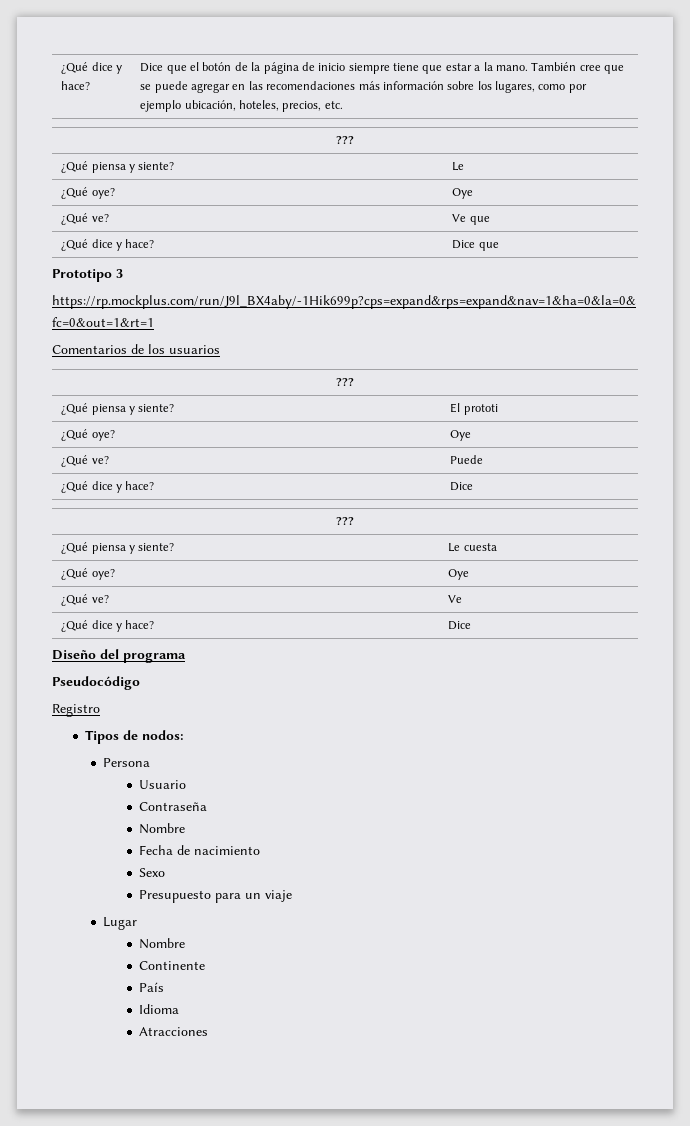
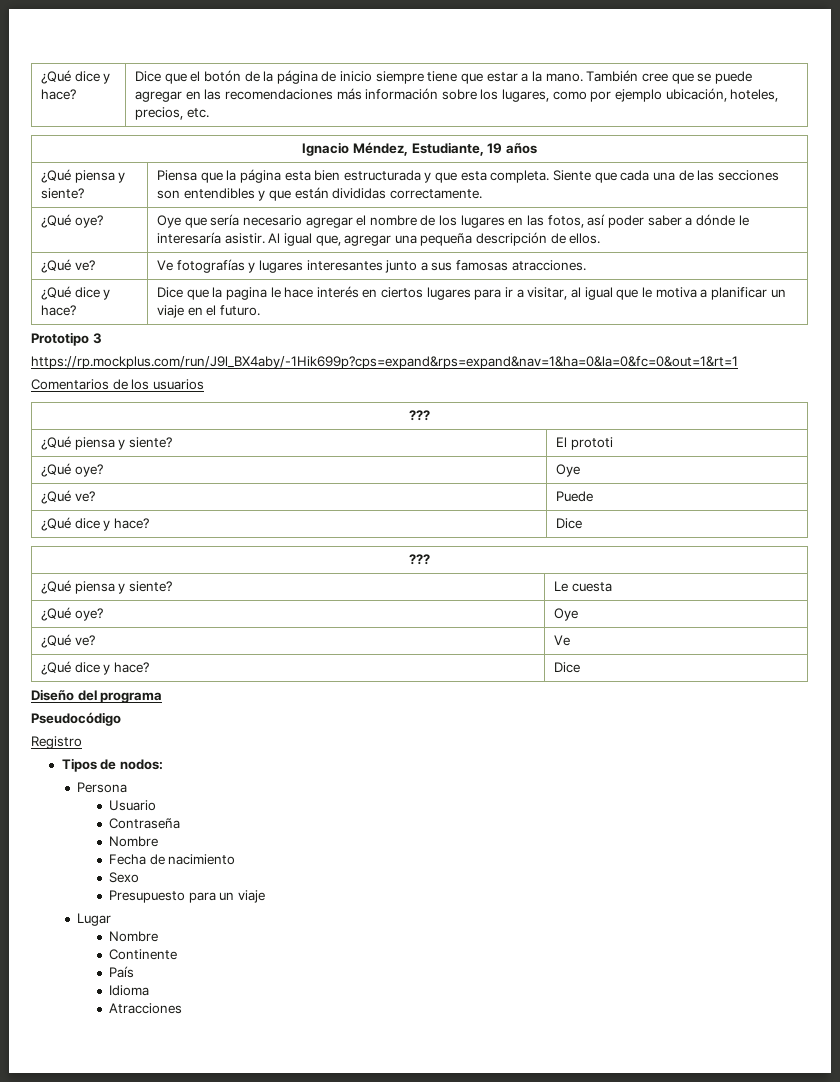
  También cree que se puede agregar en las recomendaciones más información sobre los lugares, como por ejemplo ubicación, hoteles, precios, etc.
- ???
- ¿Qué piensa y siente? | Le
- ¿Qué oye? | Oye
- ¿Qué ve? | Ve que
- ¿Qué dice y hace? | Dice que
+ Ignacio Méndez, Estudiante, 19 años
+ ¿Qué piensa y siente? | Piensa que la página esta bien estructurada y que esta completa. Siente que cada una de las secciones son entendibles y que están divididas correctamente.
+ ¿Qué oye? | Oye que sería necesario agregar el nombre de los lugares en las fotos, así poder saber a dónde le interesaría asistir. Al igual que, agregar una pequeña descripción de ellos.
+ ¿Qué ve? | Ve fotografías y lugares interesantes junto a sus famosas atracciones.
+ ¿Qué dice y hace? | Dice que la pagina le hace interés en ciertos lugares para ir a visitar, al igual que le motiva a planificar un viaje en el futuro.

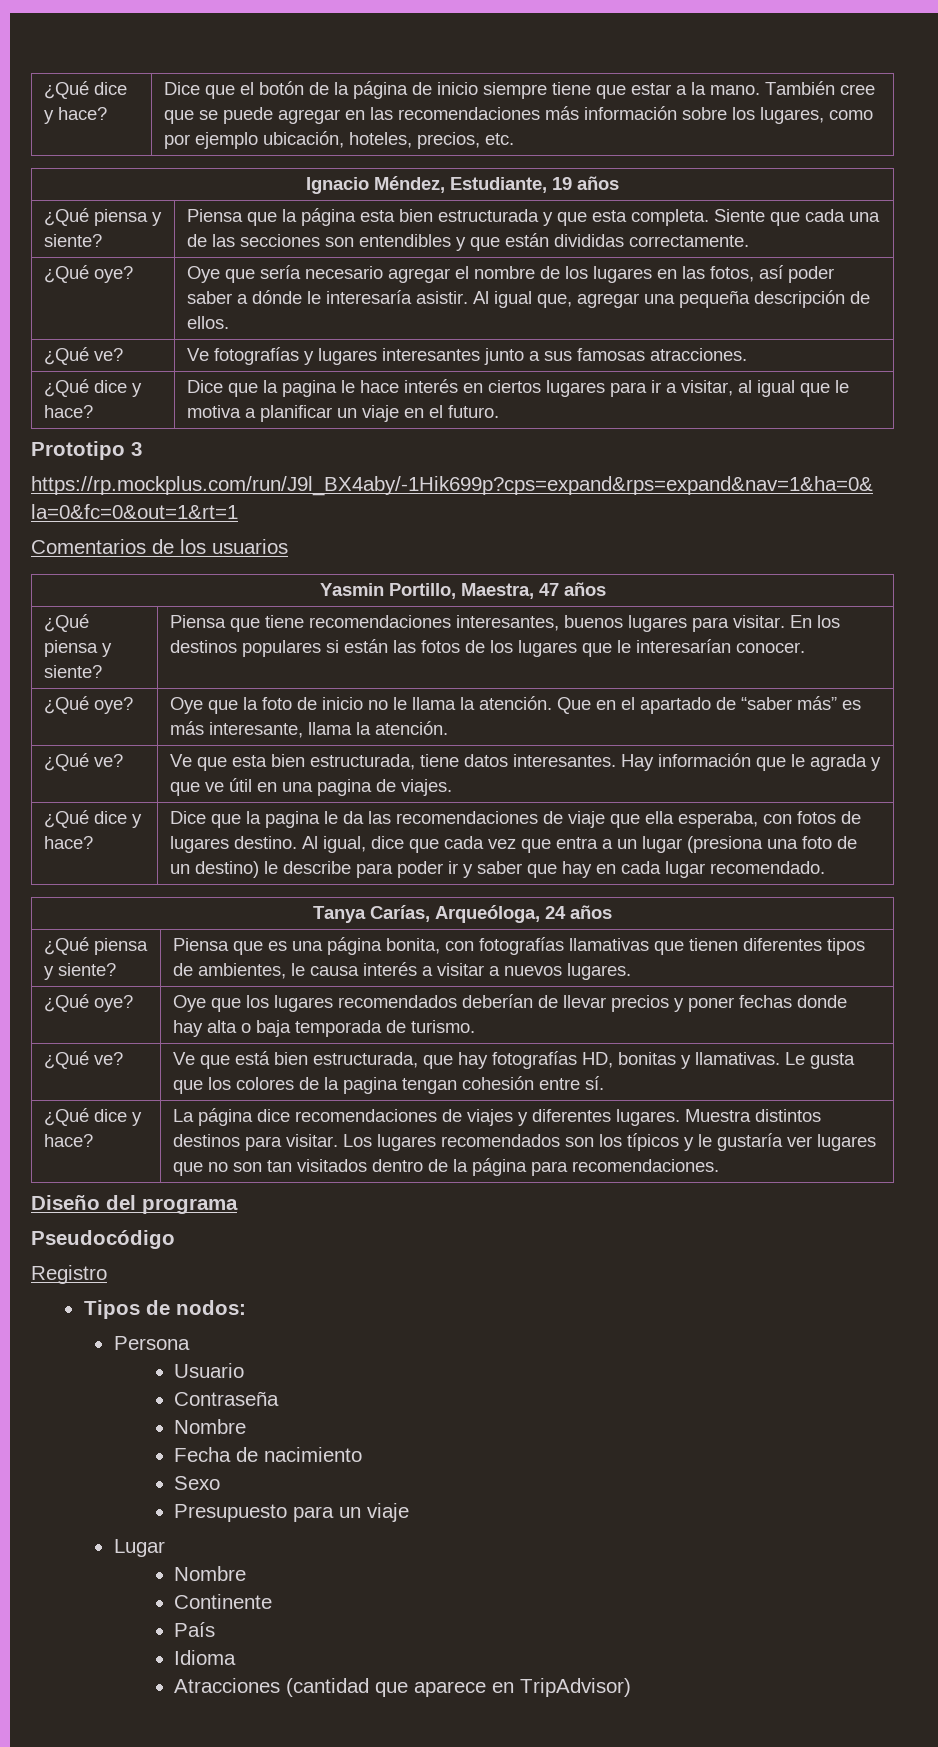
  Comentarios de los usuarios
- ???
- ¿Qué piensa y siente? | El prototi
- ¿Qué oye? | Oye
- ¿Qué ve? | Puede
- ¿Qué dice y hace? | Dice
- ???
- ¿Qué piensa y siente? | Le cuesta
- ¿Qué oye? | Oye
- ¿Qué ve? | Ve
- ¿Qué dice y hace? | Dice
+ Yasmin Portillo, Maestra, 47 años
+ ¿Qué piensa y siente? | Piensa que tiene recomendaciones interesantes, buenos lugares para visitar. En los destinos populares si están las fotos de los lugares que le interesarían conocer.
+ ¿Qué oye? | Oye que la foto de inicio no le llama la atención. Que en el apartado de “saber más” es más interesante, llama la atención.
+ ¿Qué ve? | Ve que esta bien estructurada, tiene datos interesantes. Hay información que le agrada y que ve útil en una pagina de viajes.
+ ¿Qué dice y hace? | Dice que la pagina le da las recomendaciones de viaje que ella esperaba, con fotos de lugares destino. Al igual, dice que cada vez que entra a un lugar (presiona una foto de un destino) le describe para poder ir y saber que hay en cada lugar recomendado.
+ Tanya Carías, Arqueóloga, 24 años
+ ¿Qué piensa y siente? | Piensa que es una página bonita, con fotografías llamativas que tienen diferentes tipos de ambientes, le causa interés a visitar a nuevos lugares.
+ ¿Qué oye? | Oye que los lugares recomendados deberían de llevar precios y poner fechas donde hay alta o baja temporada de turismo.
+ ¿Qué ve? | Ve que está bien estructurada, que hay fotografías HD, bonitas y llamativas. Le gusta que los colores de la pagina tengan cohesión entre sí.
+ ¿Qué dice y hace? | La página dice recomendaciones de viajes y diferentes lugares. Muestra distintos destinos para visitar. Los lugares recomendados son los típicos y le gustaría ver lugares que no son tan visitados dentro de la página para recomendaciones.
- Atracciones
+ Atracciones (cantidad que aparece en TripAdvisor)

